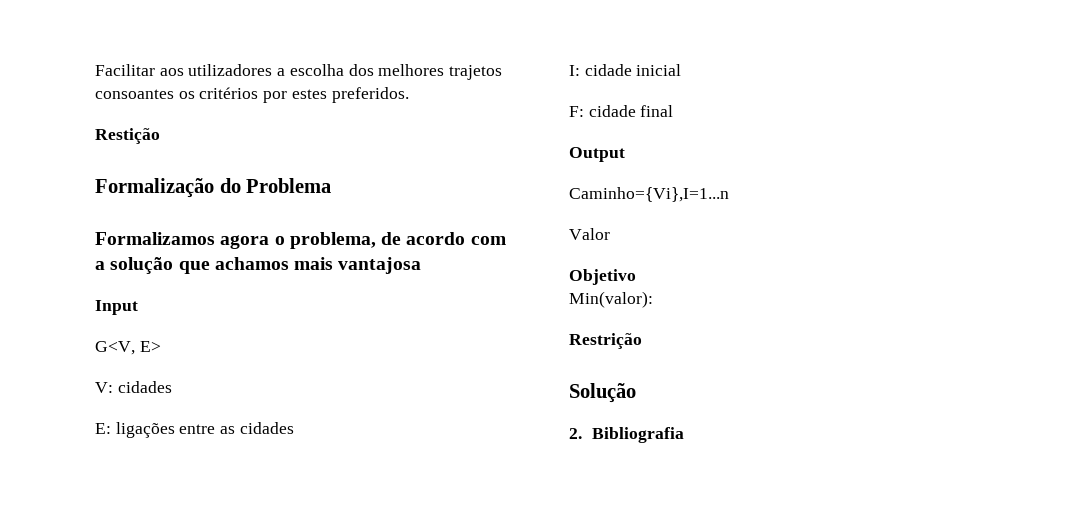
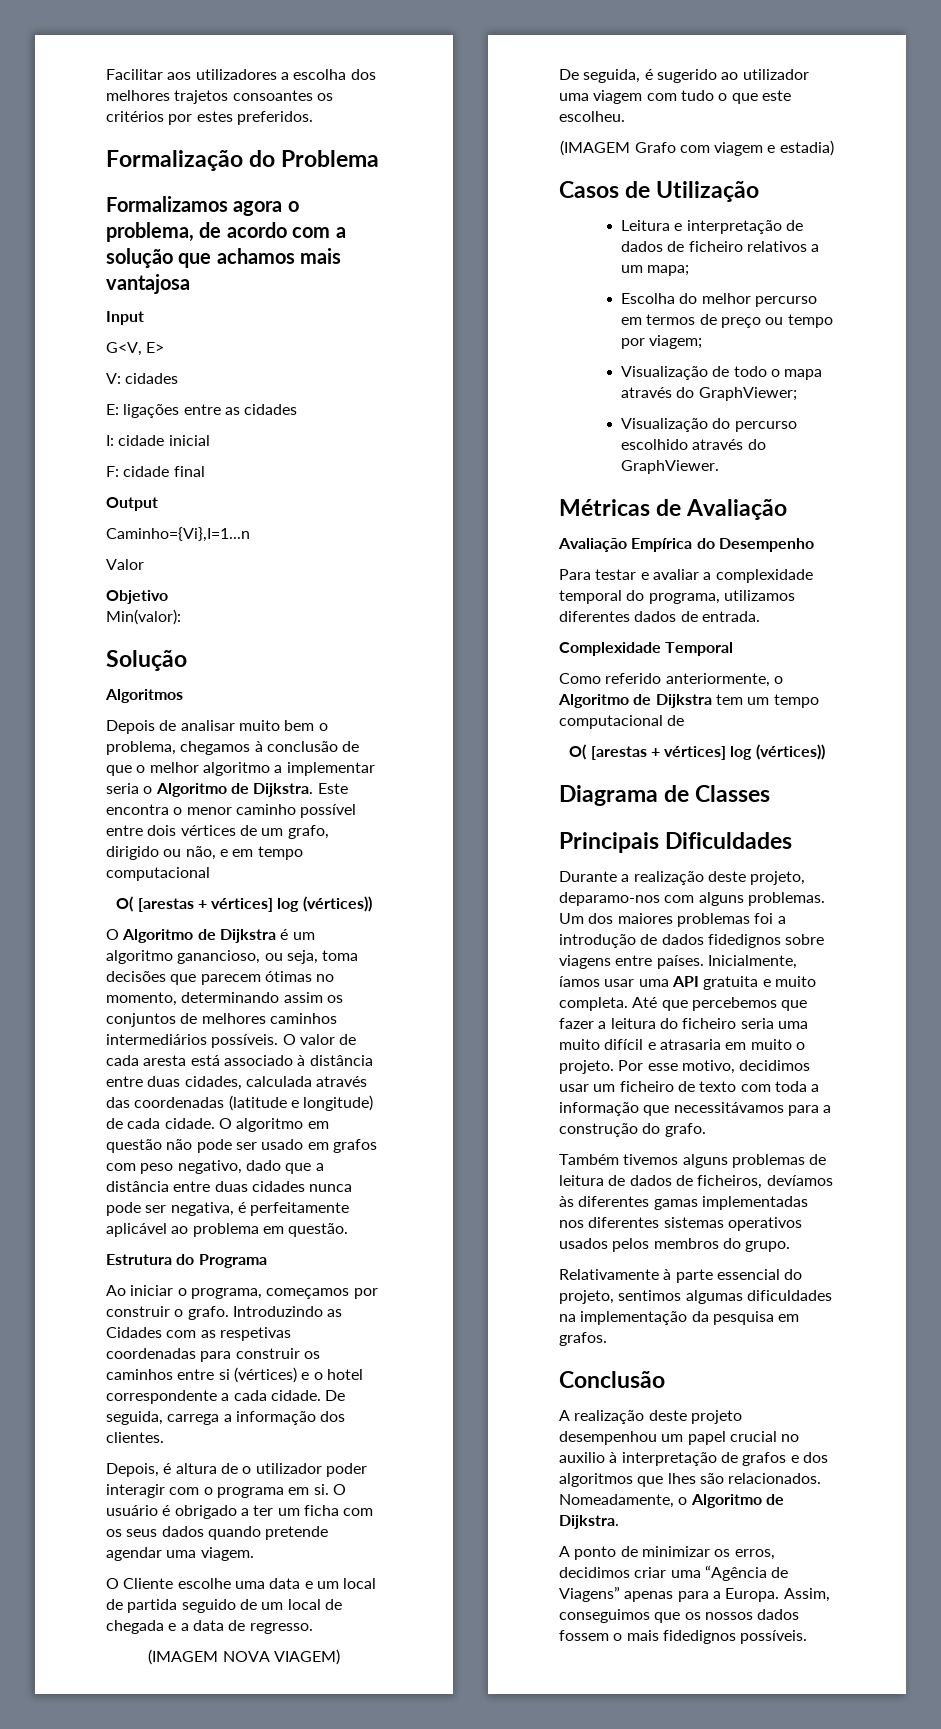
- Restição
- Restrição
- 2. Bibliografia
+ Algoritmos
+ Depois de analisar muito bem o problema, chegamos à conclusão de que o melhor algoritmo a implementar seria o Algoritmo de Dijkstra. Este encontra o menor caminho possível entre dois vértices de um grafo, dirigido ou não, e em tempo computacional
+ O( [arestas + vértices] log (vértices))
+ O Algoritmo de Dijkstra é um algoritmo ganancioso, ou seja, toma decisões que parecem ótimas no momento, determinando assim os conjuntos de melhores caminhos intermediários possíveis. O valor de cada aresta está associado à distância entre duas cidades, calculada através das coordenadas (latitude e longitude) de cada cidade. O algoritmo em questão não pode ser usado em grafos com peso negativo, dado que a distância entre duas cidades nunca pode ser negativa, é perfeitamente aplicável ao problema em questão.
+ Estrutura do Programa
+ Ao iniciar o programa, começamos por construir o grafo. Introduzindo as Cidades com as respetivas coordenadas para construir os caminhos entre si (vértices) e o hotel correspondente a cada cidade. De seguida, carrega a informação dos clientes.
+ Depois, é altura de o utilizador poder interagir com o programa em si. O usuário é obrigado a ter um ficha com os seus dados quando pretende agendar uma viagem.
+ O Cliente escolhe uma data e um local de partida seguido de um local de chegada e a data de regresso.
+ (IMAGEM NOVA VIAGEM)
+ De seguida, é sugerido ao utilizador uma viagem com tudo o que este escolheu.
+ (IMAGEM Grafo com viagem e estadia)
+ Casos de Utilização
+ Leitura e interpretação de dados de ficheiro relativos a um mapa;
+ Escolha do melhor percurso em termos de preço ou tempo por viagem;
+ Visualização de todo o mapa através do GraphViewer;
+ Visualização do percurso escolhido através do GraphViewer.
+ Métricas de Avaliação
+ Avaliação Empírica do Desempenho
+ Para testar e avaliar a complexidade temporal do programa, utilizamos diferentes dados de entrada.
+ Complexidade Temporal
+ Como referido anteriormente, o Algoritmo de Dijkstra tem um tempo computacional de
+ O( [arestas + vértices] log (vértices))
+ Diagrama de Classes
+ Principais Dificuldades
+ Durante a realização deste projeto, deparamo-nos com alguns problemas. Um dos maiores problemas foi a introdução de dados fidedignos sobre viagens entre países. Inicialmente, íamos usar uma API gratuita e muito completa. Até que percebemos que fazer a leitura do ficheiro seria uma muito difícil e atrasaria em muito o projeto. Por esse motivo, decidimos usar um ficheiro de texto com toda a informação que necessitávamos para a construção do grafo.
+ Também tivemos alguns problemas de leitura de dados de ficheiros, devíamos às diferentes gamas implementadas nos diferentes sistemas operativos usados pelos membros do grupo.
+ Relativamente à parte essencial do projeto, sentimos algumas dificuldades na implementação da pesquisa em grafos.
+ Conclusão
+ A realização deste projeto desempenhou um papel crucial no auxilio à interpretação de grafos e dos algoritmos que lhes são relacionados. Nomeadamente, o Algoritmo de Dijkstra.
+ A ponto de minimizar os erros, decidimos criar uma “Agência de Viagens” apenas para a Europa. Assim, conseguimos que os nossos dados fossem o mais fidedignos possíveis.

